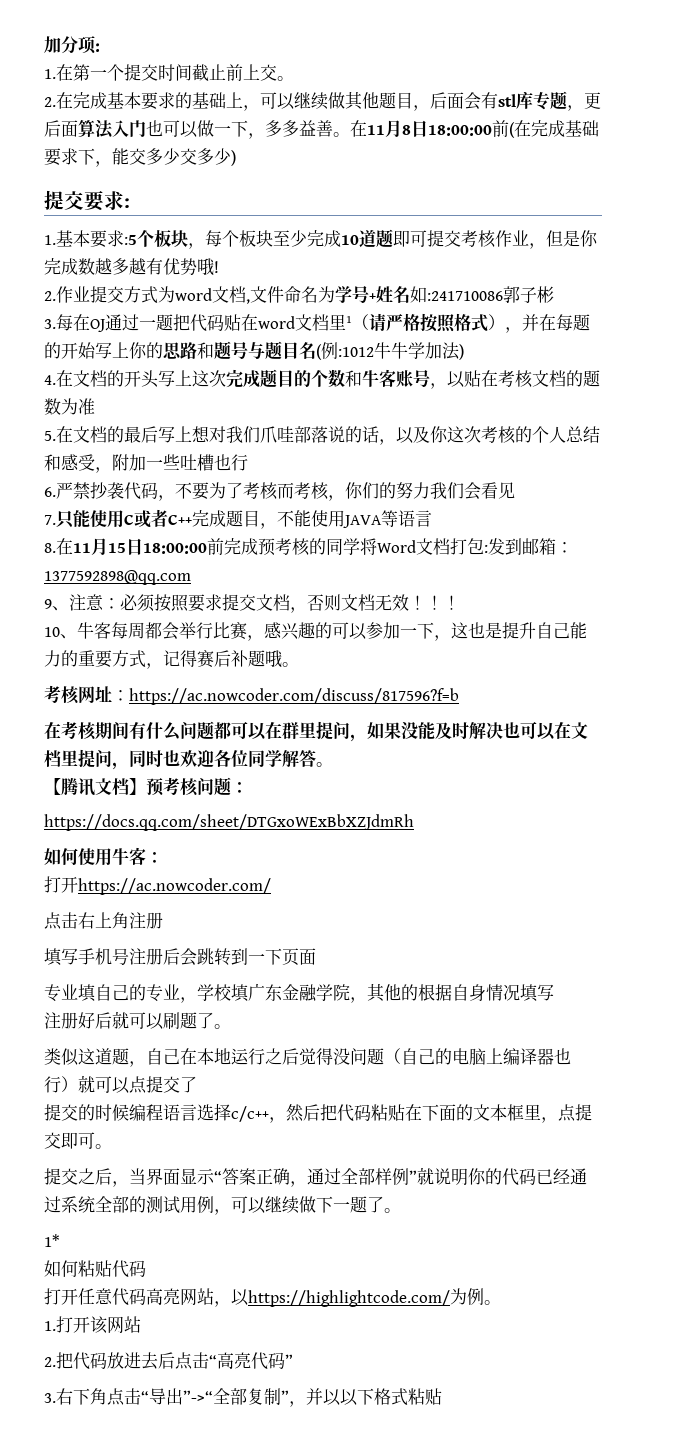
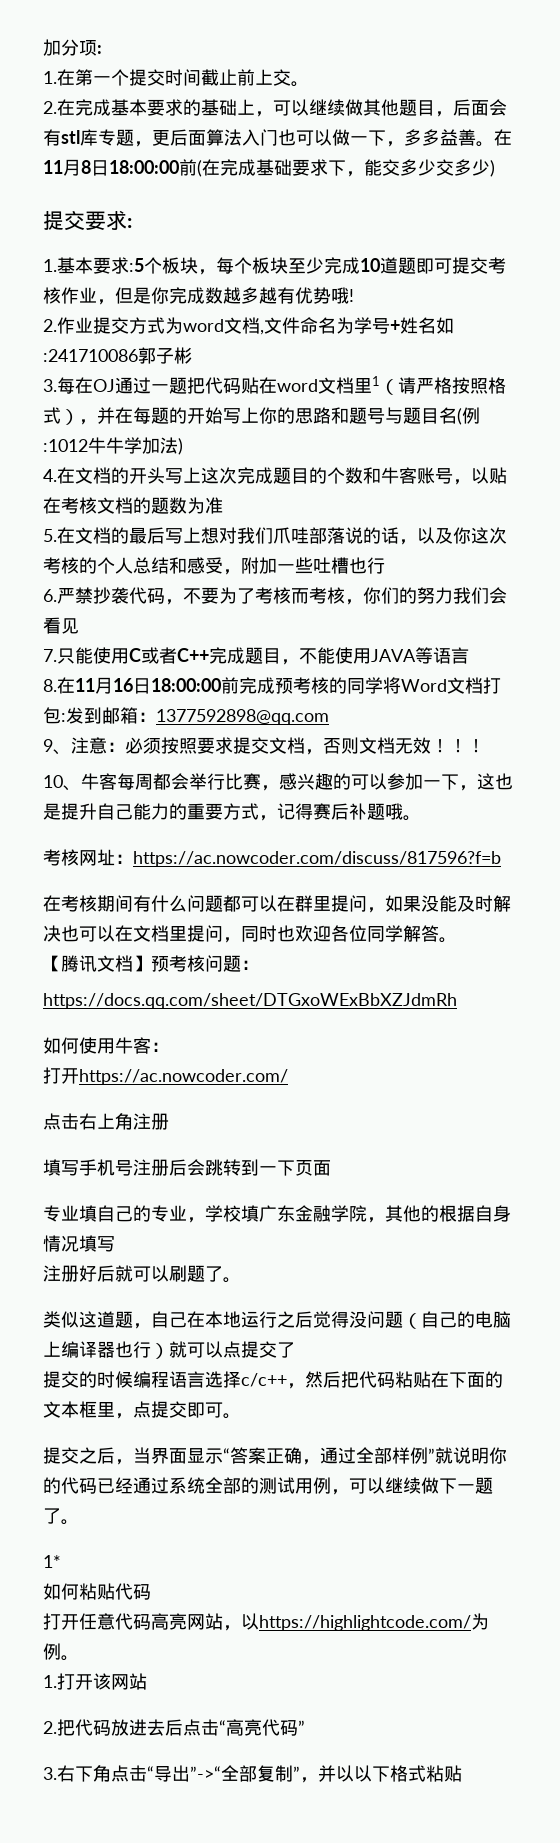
- 8.在11月15日18:00:00前完成预考核的同学将Word文档打包:发到邮箱：1377592898@qq.com
+ 8.在11月16日18:00:00前完成预考核的同学将Word文档打包:发到邮箱：1377592898@qq.com

